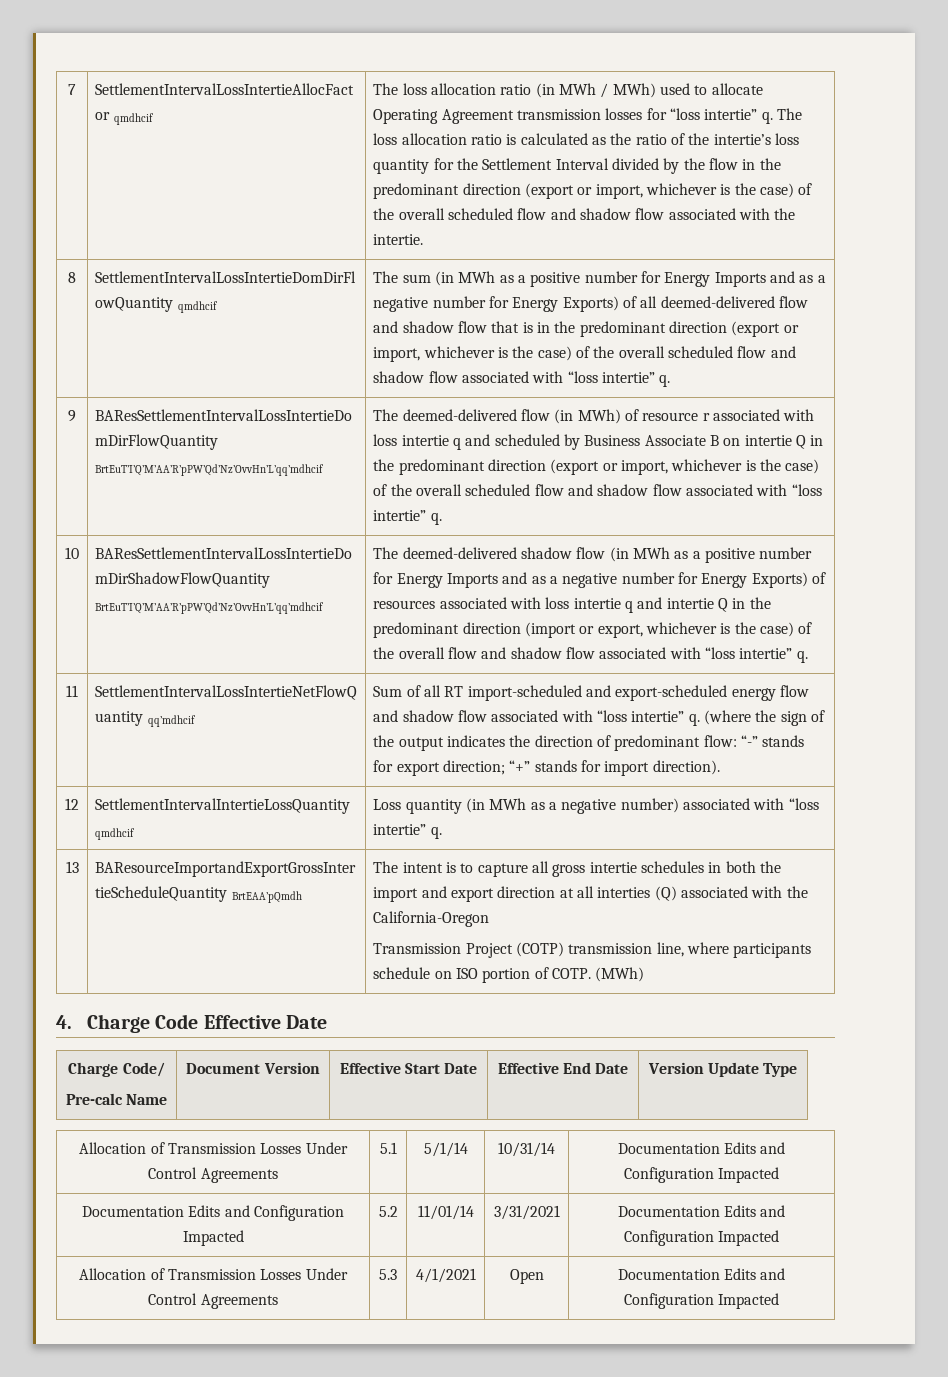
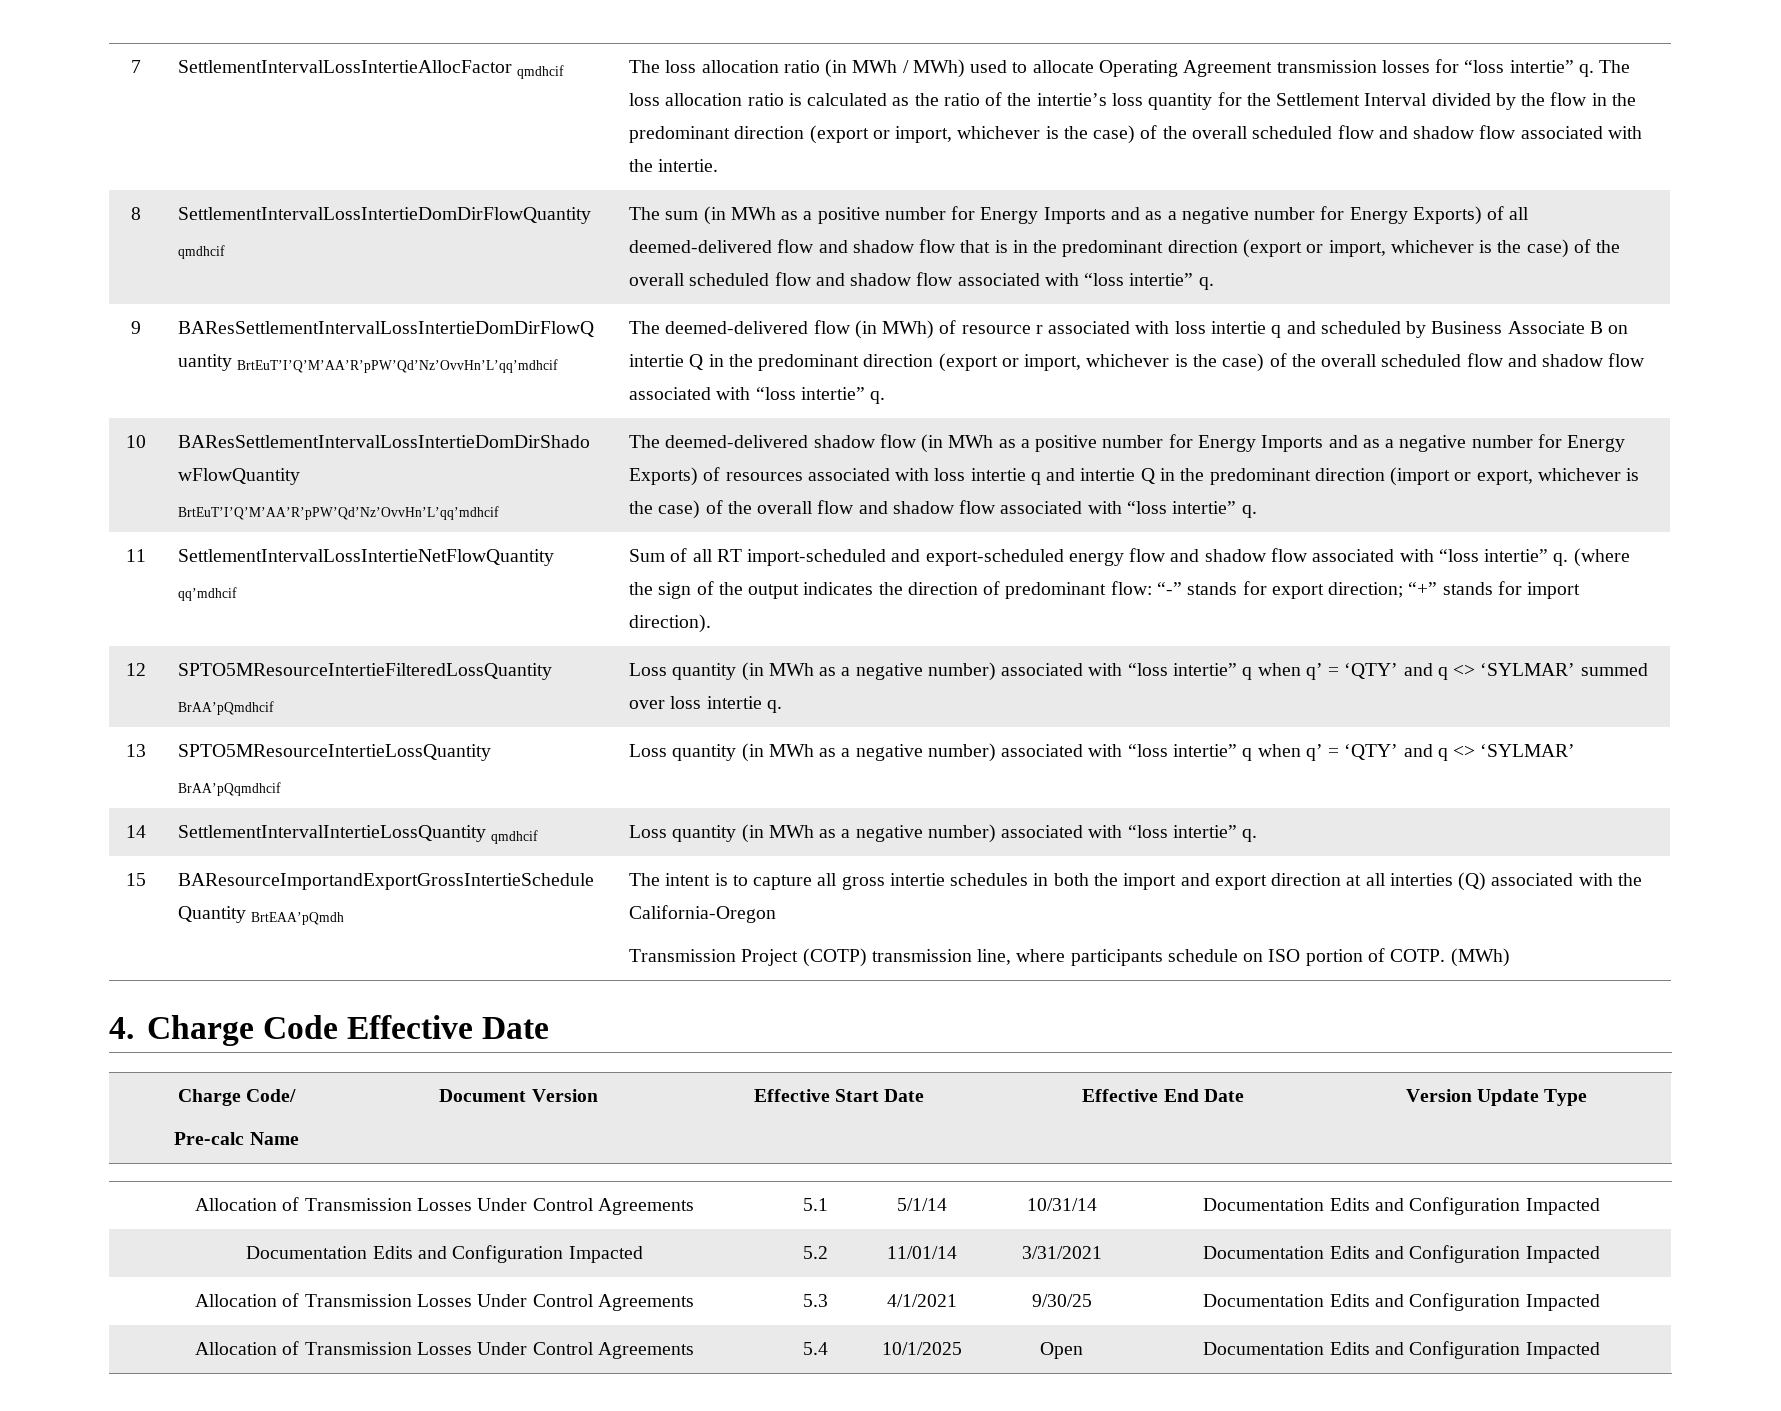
- 12 | SettlementIntervalIntertieLossQuantity qmdhcif | Loss quantity (in MWh as a negative number) associated with “loss intertie” q.
+ 12 | SPTO5MResourceIntertieFilteredLossQuantity BrAA’pQmdhcif | Loss quantity (in MWh as a negative number) associated with “loss intertie” q when q’ = ‘QTY’ and q <> ‘SYLMAR’ summed over loss intertie q.
+ 13 | SPTO5MResourceIntertieLossQuantity BrAA’pQqmdhcif | Loss quantity (in MWh as a negative number) associated with “loss intertie” q when q’ = ‘QTY’ and q <> ‘SYLMAR’
+ 14 | SettlementIntervalIntertieLossQuantity qmdhcif | Loss quantity (in MWh as a negative number) associated with “loss intertie” q.
- 13
+ 15
- Allocation of Transmission Losses Under Control Agreements | 5.3 | 4/1/2021 | Open | Documentation Edits and Configuration Impacted
+ Allocation of Transmission Losses Under Control Agreements | 5.3 | 4/1/2021 | 9/30/25 | Documentation Edits and Configuration Impacted
+ Allocation of Transmission Losses Under Control Agreements | 5.4 | 10/1/2025 | Open | Documentation Edits and Configuration Impacted

